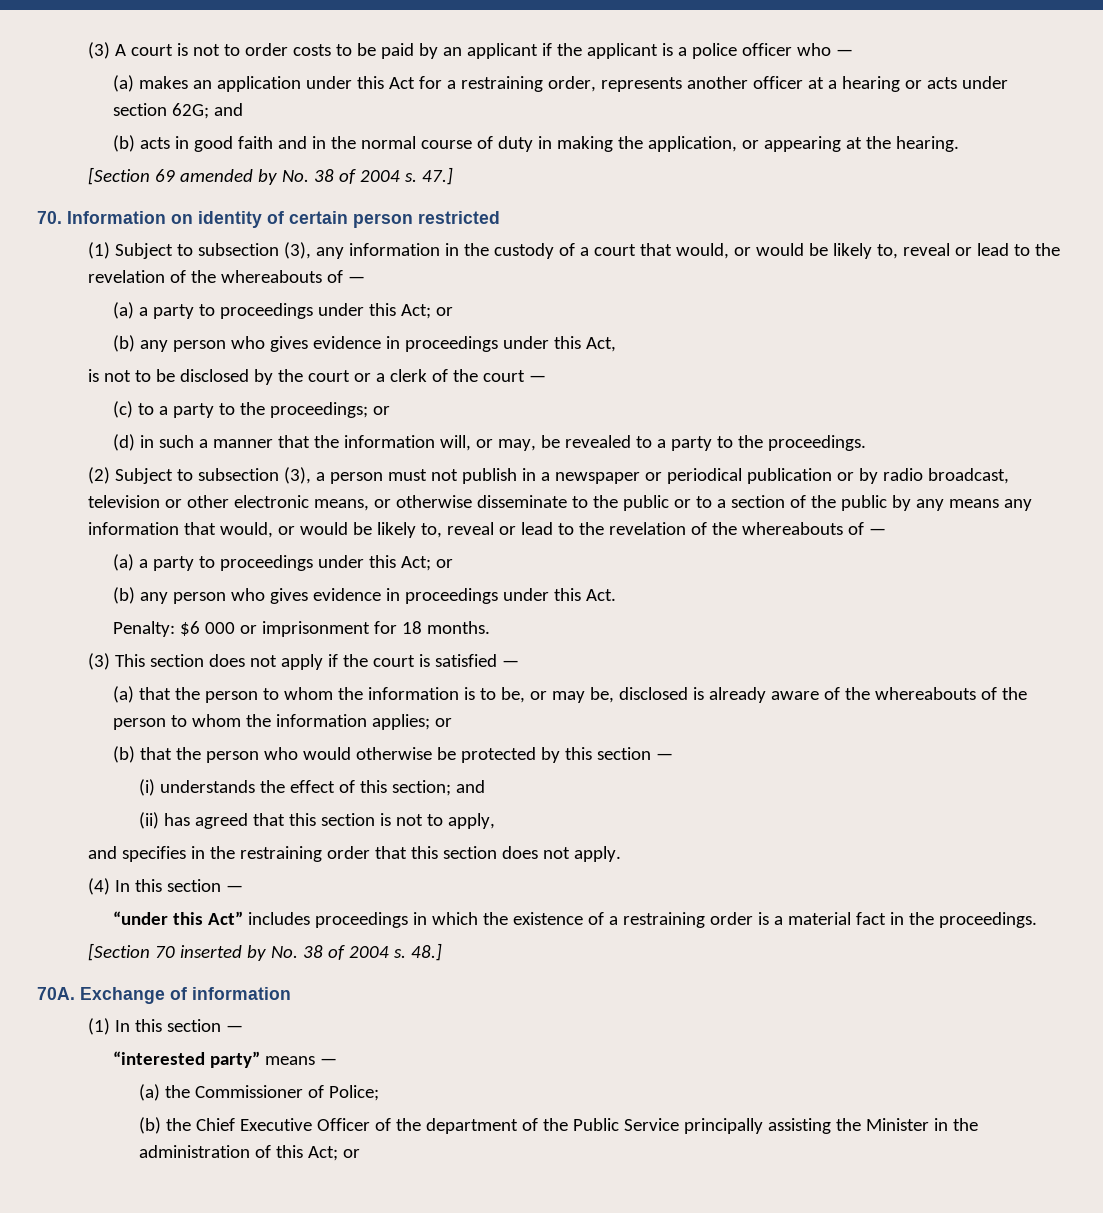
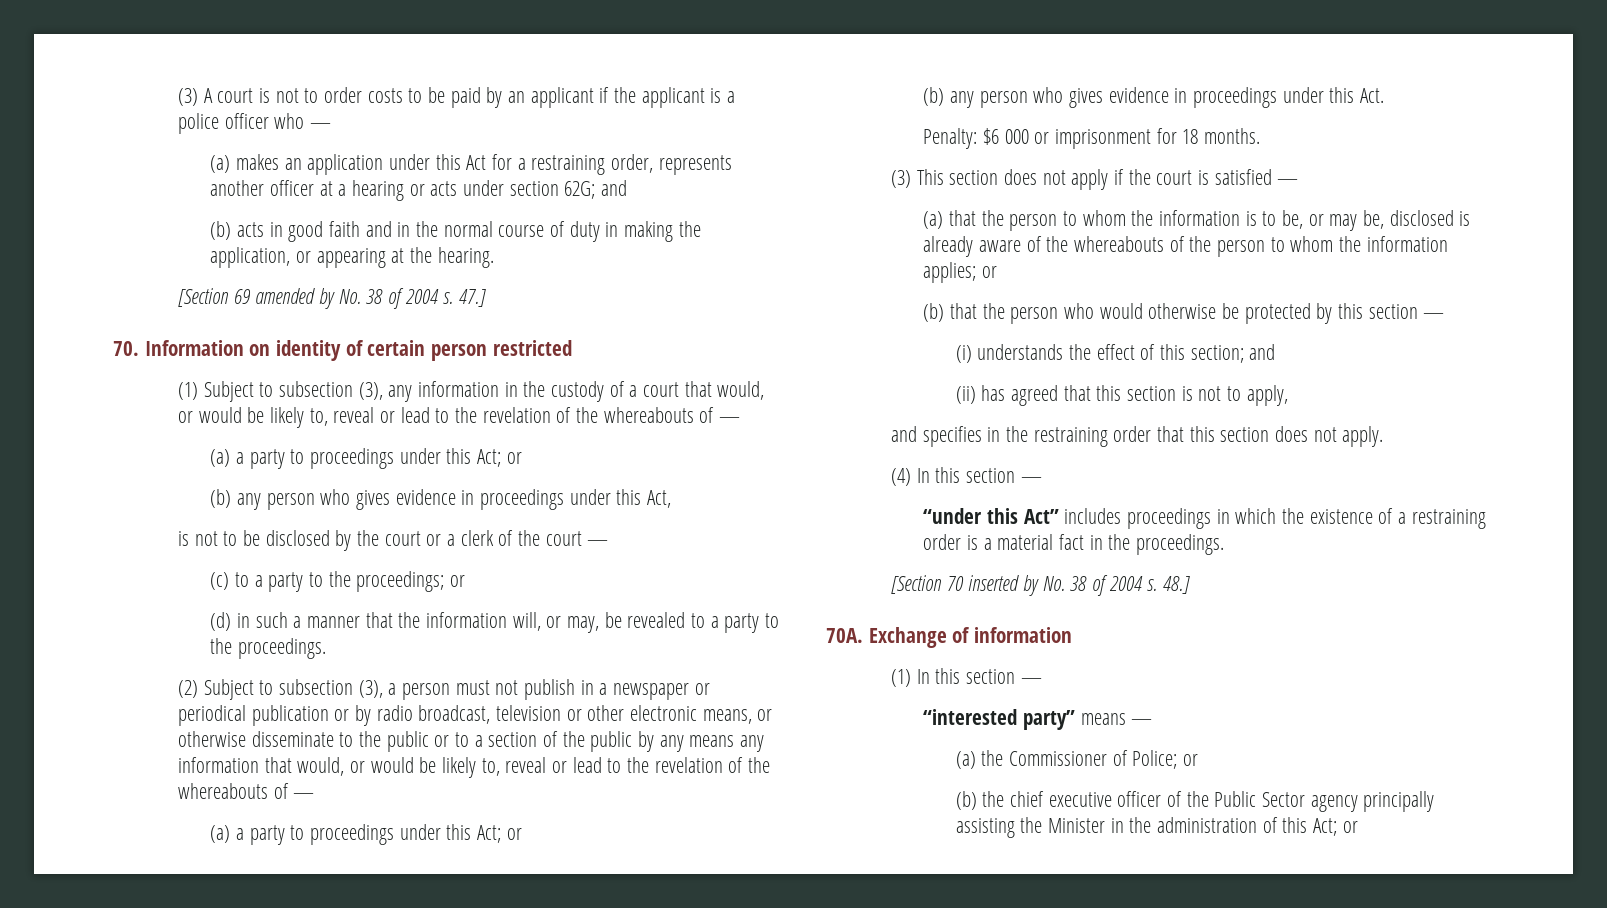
- (a) the Commissioner of Police;
+ (a) the Commissioner of Police; or
- (b) the Chief Executive Officer of the department of the Public Service principally assisting the Minister in the administration of this Act; or
+ (b) the chief executive officer of the Public Sector agency principally assisting the Minister in the administration of this Act; or

